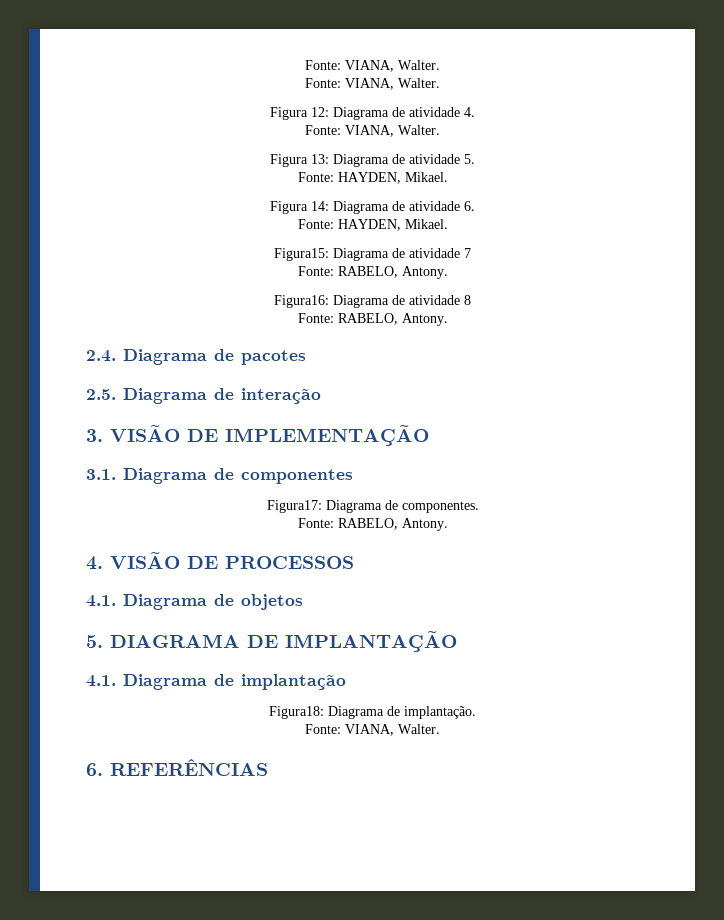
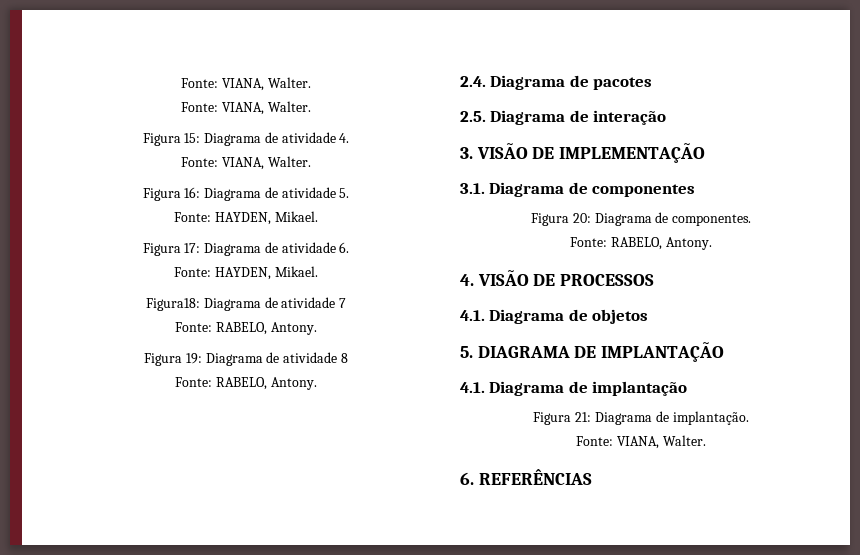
- Figura 12: Diagrama de atividade 4.
+ Figura 15: Diagrama de atividade 4.
- Figura 13: Diagrama de atividade 5.
+ Figura 16: Diagrama de atividade 5.
- Figura 14: Diagrama de atividade 6.
+ Figura 17: Diagrama de atividade 6.
- Figura15: Diagrama de atividade 7
+ Figura18: Diagrama de atividade 7
- Figura16: Diagrama de atividade 8
+ Figura 19: Diagrama de atividade 8
- Figura17: Diagrama de componentes.
+ Figura 20: Diagrama de componentes.
- Figura18: Diagrama de implantação.
+ Figura 21: Diagrama de implantação.

